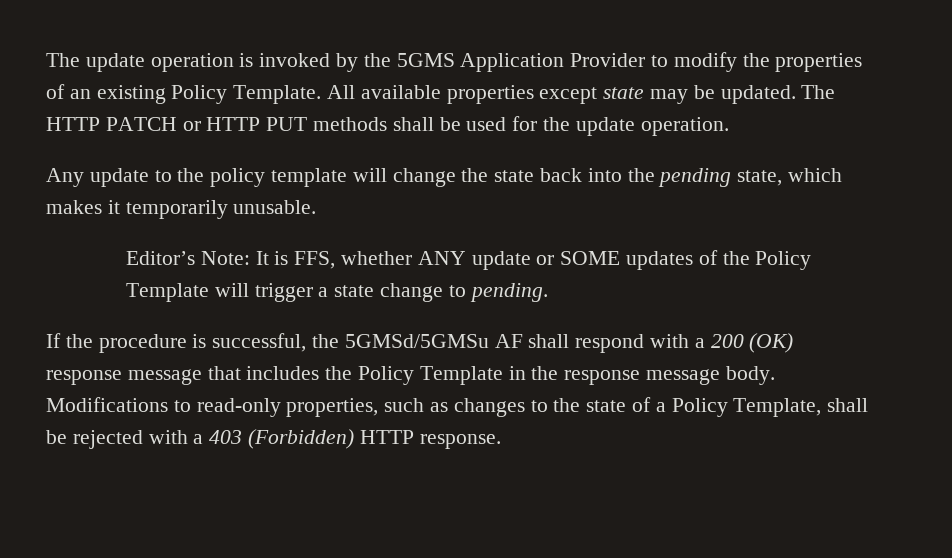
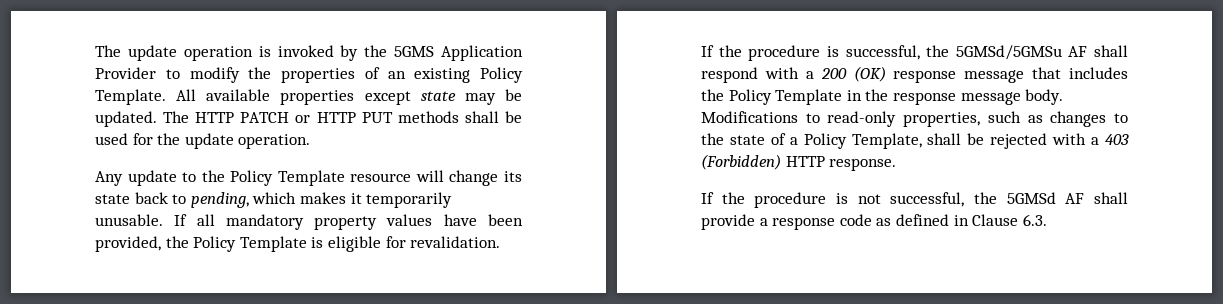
- Any update to the policy template will change the state back into the pending state, which makes it temporarily unusable.
- Editor’s Note: It is FFS, whether ANY update or SOME updates of the Policy Template will trigger a state change to pending.
+ Any update to the Policy Template resource will change its state back to pending, which makes it temporarily unusable. If all mandatory property values have been provided, the Policy Template is eligible for revalidation.
+ If the procedure is not successful, the 5GMSd AF shall provide a response code as defined in Clause 6.3.

